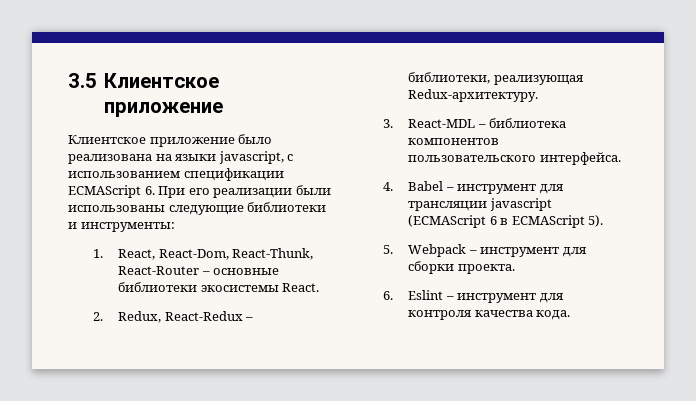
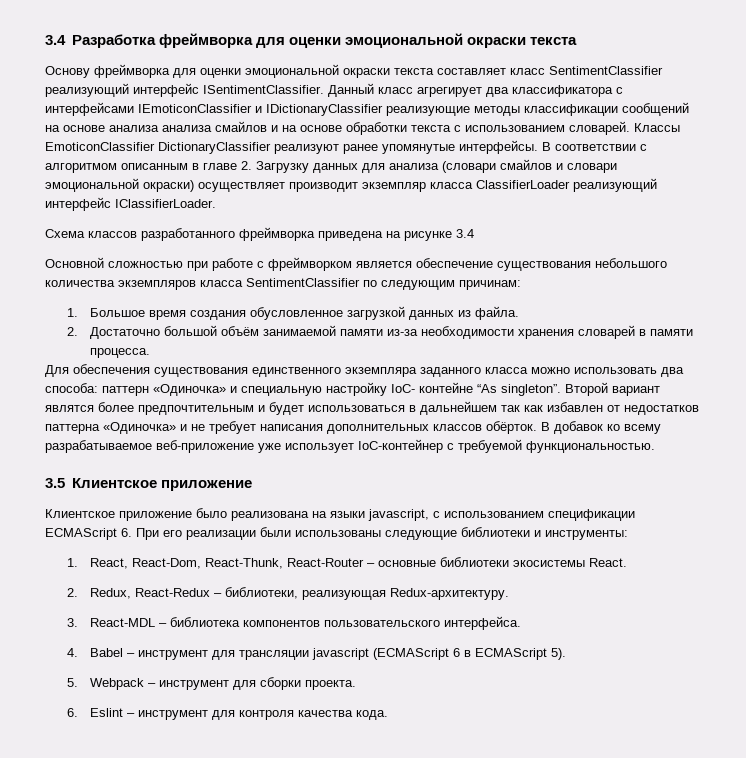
+ 3.4 Разработка фреймворка для оценки эмоциональной окраски текста
+ Основу фреймворка для оценки эмоциональной окраски текста составляет класс SentimentClassifier реализующий интерфейс ISentimentClassifier. Данный класс агрегирует два классификатора с интерфейсами IEmoticonClassifier и IDictionaryClassifier реализующие методы классификации сообщений на основе анализа анализа смайлов и на основе обработки текста с использованием словарей. Классы EmoticonClassifier DictionaryClassifier реализуют ранее упомянутые интерфейсы. В соответствии с алгоритмом описанным в главе 2. Загрузку данных для анализа (словари смайлов и словари эмоциональной окраски) осуществляет производит экземпляр класса ClassifierLoader реализующий интерфейс IClassifierLoader.
+ Схема классов разработанного фреймворка приведена на рисунке 3.4
+ Основной сложностью при работе с фреймворком является обеспечение существования небольшого количества экземпляров класса SentimentClassifier по следующим причинам:
+ 1. Большое время создания обусловленное загрузкой данных из файла.
+ 2. Достаточно большой объём занимаемой памяти из-за необходимости хранения словарей в памяти процесса.
+ Для обеспечения существования единственного экземпляра заданного класса можно использовать два способа: паттерн «Одиночка» и специальную настройку IoC- контейне “As singleton”. Второй вариант являтся более предпочтительным и будет использоваться в дальнейшем так как избавлен от недостатков паттерна «Одиночка» и не требует написания дополнительных классов обёрток. В добавок ко всему разрабатываемое веб-приложение уже использует IoC-контейнер с требуемой функциональностью.

